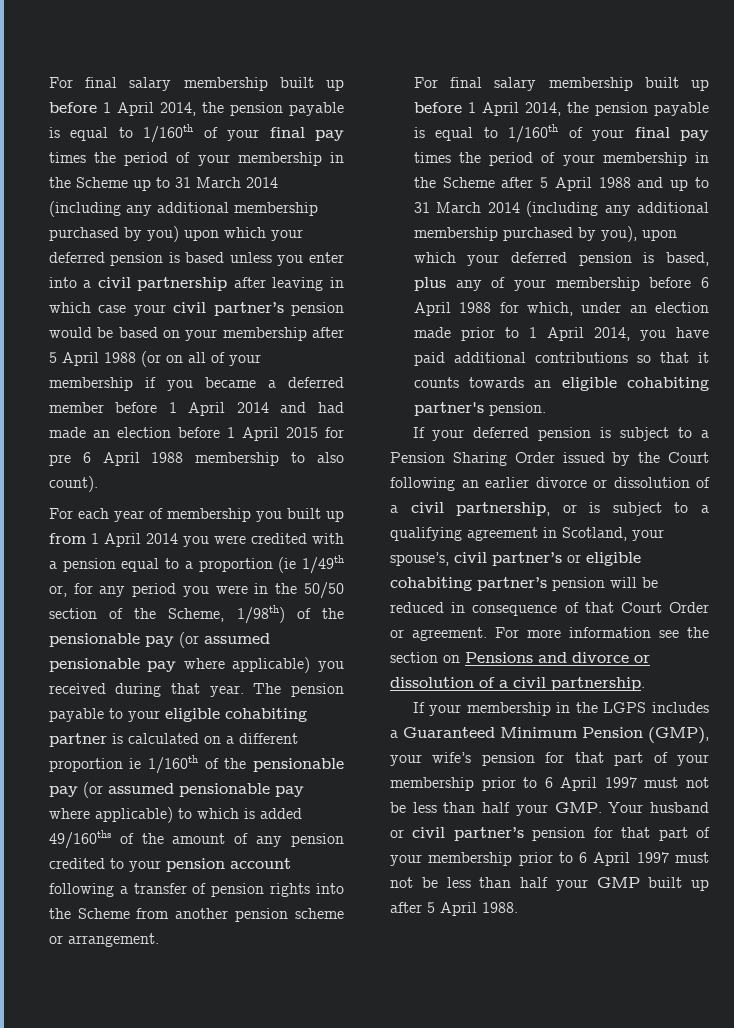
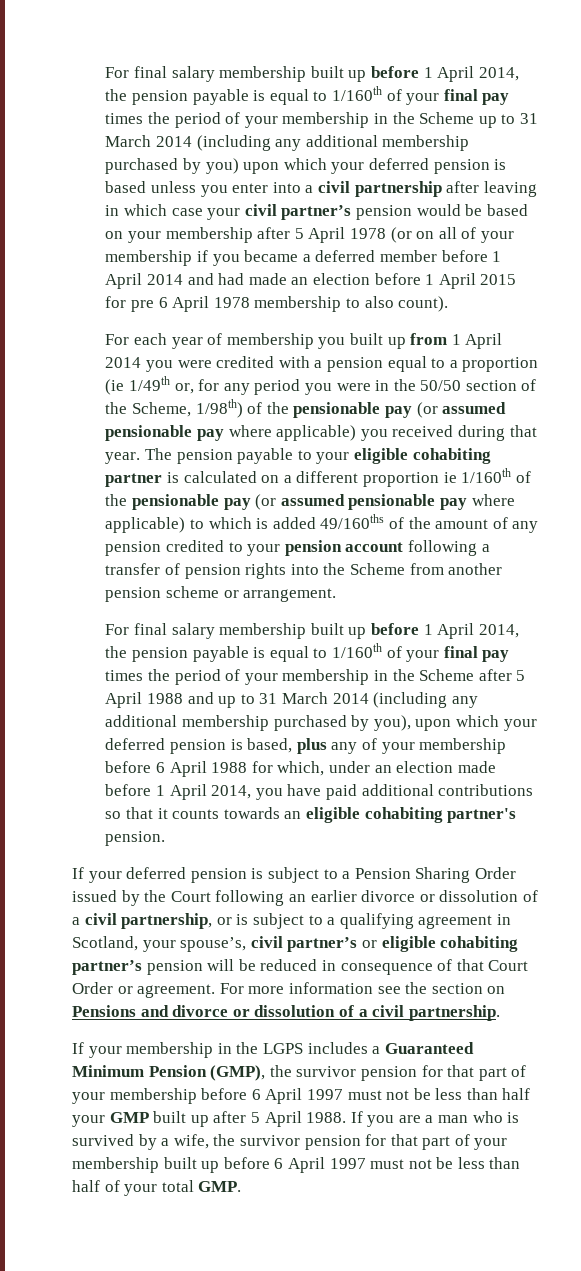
- For final salary membership built up before 1 April 2014, the pension payable is equal to 1/160th of your final pay times the period of your membership in the Scheme up to 31 March 2014 (including any additional membership purchased by you) upon which your deferred pension is based unless you enter into a civil partnership after leaving in which case your civil partner’s pension would be based on your membership after 5 April 1988 (or on all of your membership if you became a deferred member before 1 April 2014 and had made an election before 1 April 2015 for pre 6 April 1988 membership to also count).
+ For final salary membership built up before 1 April 2014, the pension payable is equal to 1/160th of your final pay times the period of your membership in the Scheme up to 31 March 2014 (including any additional membership purchased by you) upon which your deferred pension is based unless you enter into a civil partnership after leaving in which case your civil partner’s pension would be based on your membership after 5 April 1978 (or on all of your membership if you became a deferred member before 1 April 2014 and had made an election before 1 April 2015 for pre 6 April 1978 membership to also count).
- For final salary membership built up before 1 April 2014, the pension payable is equal to 1/160th of your final pay times the period of your membership in the Scheme after 5 April 1988 and up to 31 March 2014 (including any additional membership purchased by you), upon which your deferred pension is based, plus any of your membership before 6 April 1988 for which, under an election made prior to 1 April 2014, you have paid additional contributions so that it counts towards an eligible cohabiting partner's pension.
+ For final salary membership built up before 1 April 2014, the pension payable is equal to 1/160th of your final pay times the period of your membership in the Scheme after 5 April 1988 and up to 31 March 2014 (including any additional membership purchased by you), upon which your deferred pension is based, plus any of your membership before 6 April 1988 for which, under an election made before 1 April 2014, you have paid additional contributions so that it counts towards an eligible cohabiting partner's pension.
- If your membership in the LGPS includes a Guaranteed Minimum Pension (GMP), your wife’s pension for that part of your membership prior to 6 April 1997 must not be less than half your GMP. Your husband or civil partner’s pension for that part of your membership prior to 6 April 1997 must not be less than half your GMP built up after 5 April 1988.
+ If your membership in the LGPS includes a Guaranteed Minimum Pension (GMP), the survivor pension for that part of your membership before 6 April 1997 must not be less than half your GMP built up after 5 April 1988.
+ If you are a man who is survived by a wife, the survivor pension for that part of your membership built up before 6 April 1997 must not be less than half of your total GMP.

